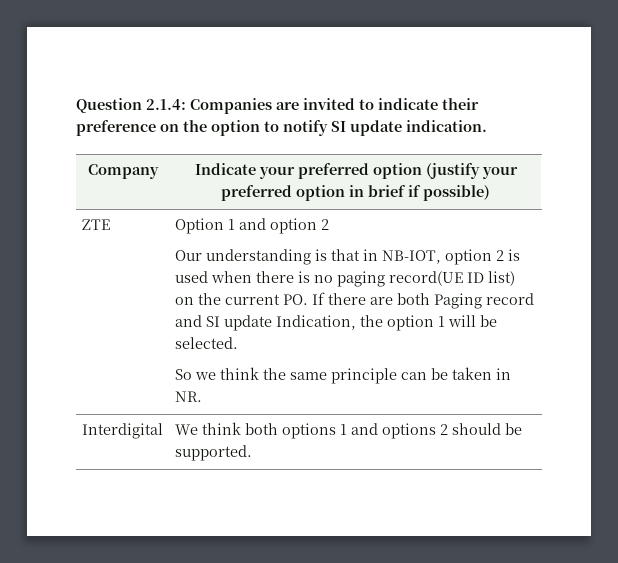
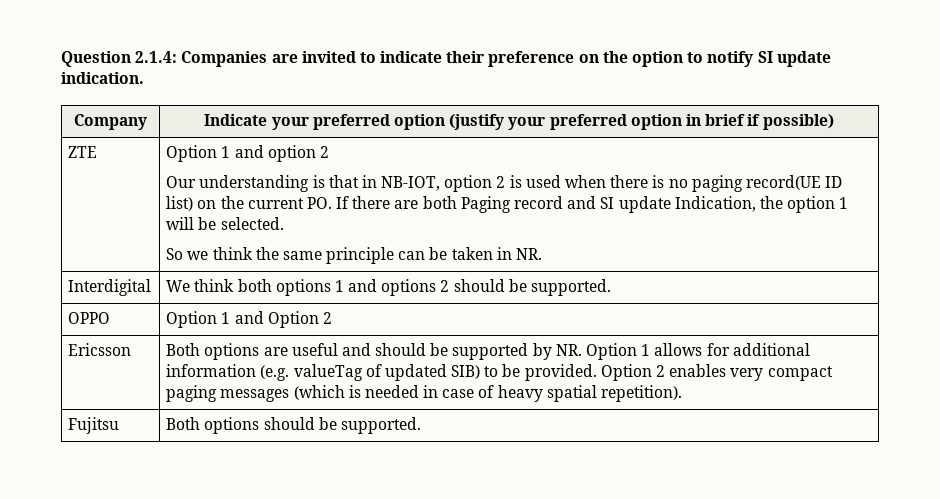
+ OPPO | Option 1 and Option 2
+ Ericsson | Both options are useful and should be supported by NR. Option 1 allows for additional information (e.g. valueTag of updated SIB) to be provided. Option 2 enables very compact paging messages (which is needed in case of heavy spatial repetition).
+ Fujitsu | Both options should be supported.

